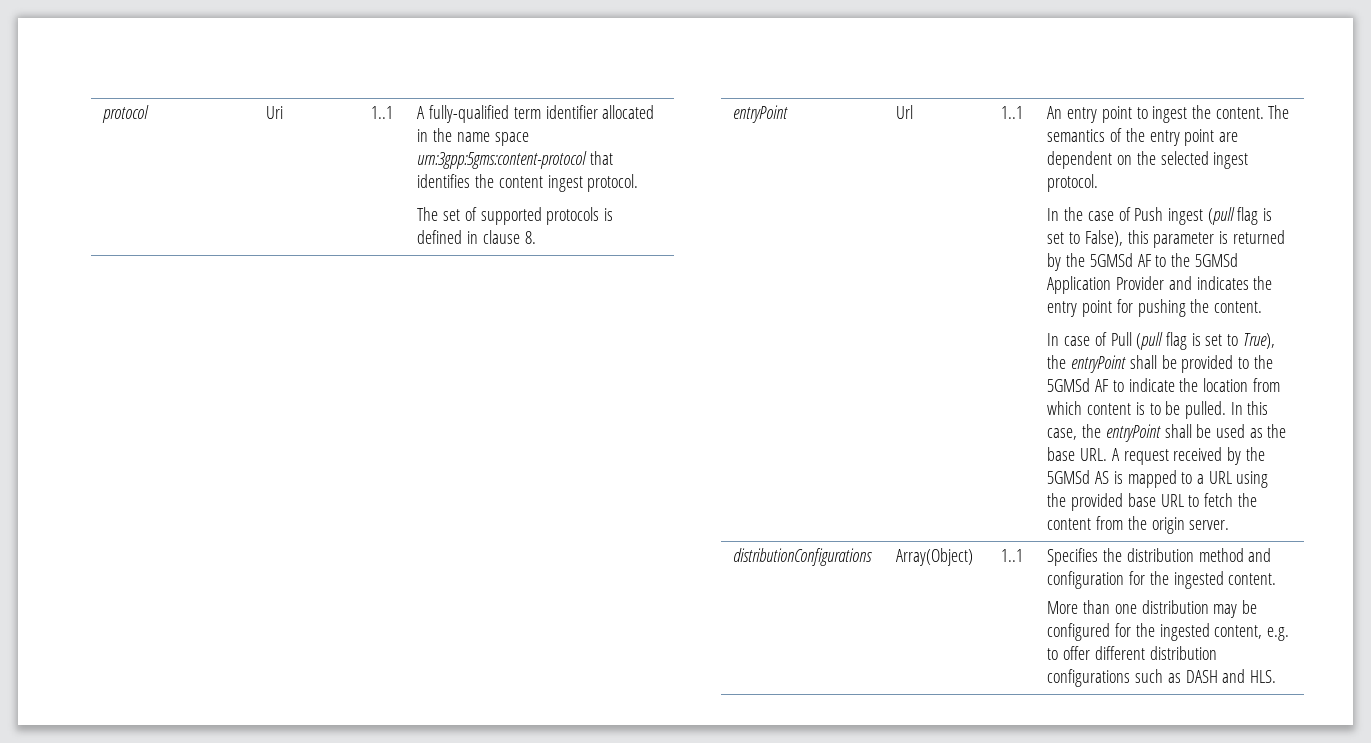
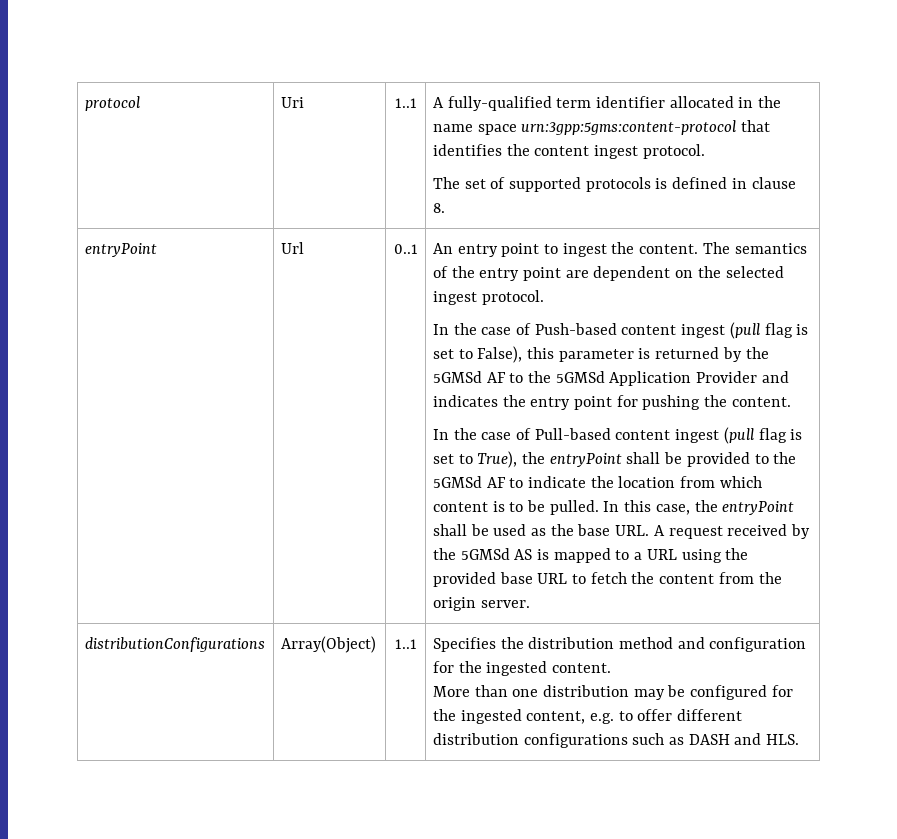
- Url | 1..1
+ Url | 0..1
- In the case of Push ingest (pull flag is set to False), this parameter is returned by the 5GMSd AF to the 5GMSd Application Provider and indicates the entry point for pushing the content.
+ In the case of Push-based content ingest (pull flag is set to False), this parameter is returned by the 5GMSd AF to the 5GMSd Application Provider and indicates the entry point for pushing the content.
- In case of Pull (pull flag is set to True), the entryPoint shall be provided to the 5GMSd AF to indicate the location from which content is to be pulled.
+ In the case of Pull-based content ingest (pull flag is set to True), the entryPoint shall be provided to the 5GMSd AF to indicate the location from which content is to be pulled.

